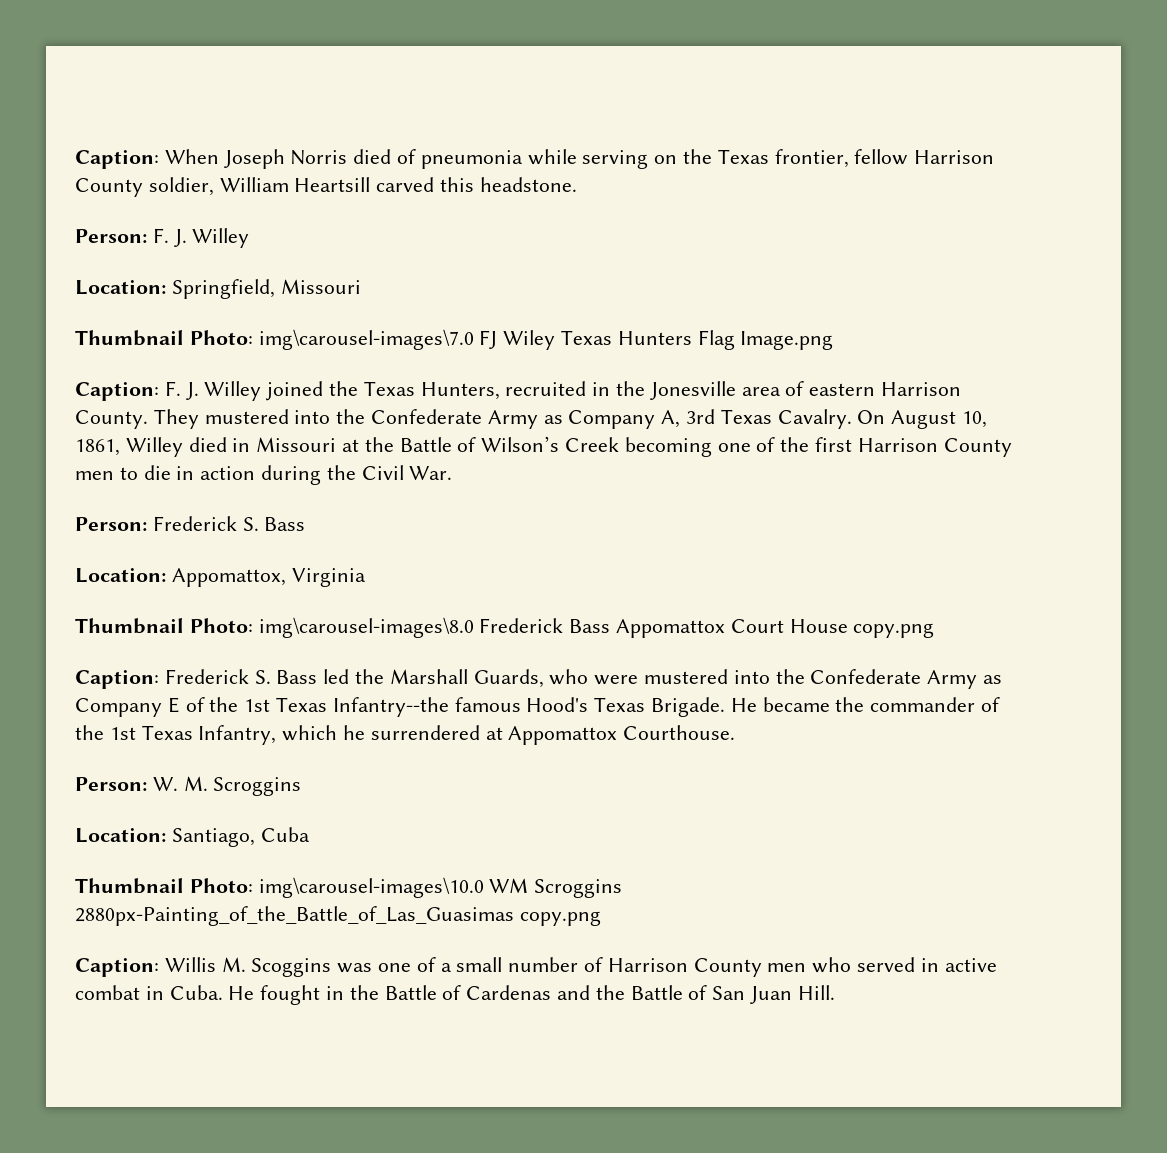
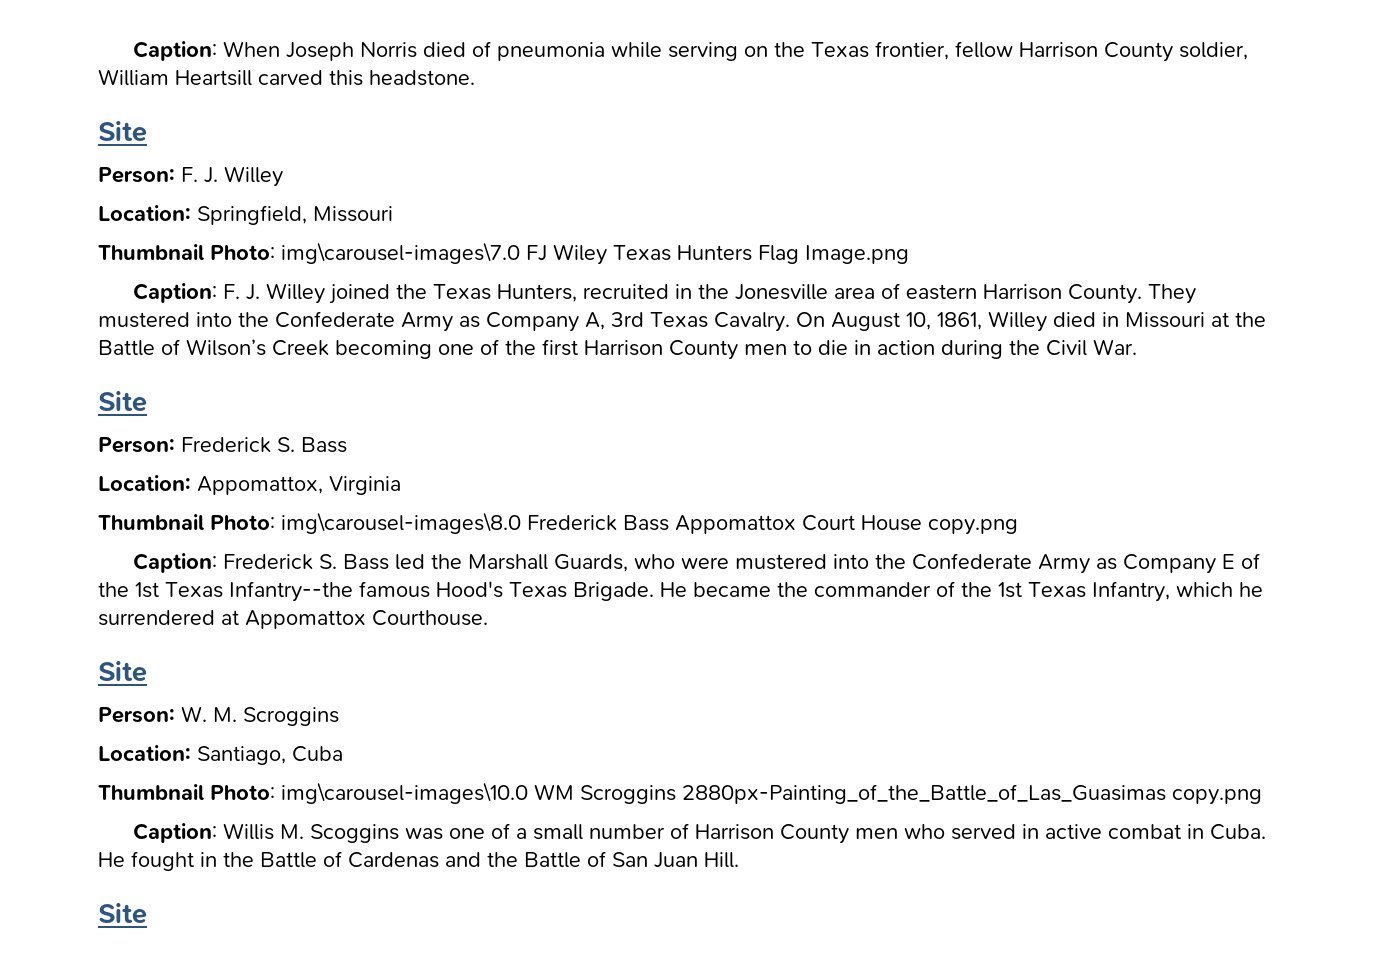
  Caption: When Joseph Norris died of pneumonia while serving on the Texas frontier, fellow Harrison County soldier, William Heartsill carved this headstone.
+ Site
  On August 10, 1861, Willey died in Missouri at the Battle of Wilson’s Creek becoming one of the first Harrison County men to die in action during the Civil War.
+ Site
  He became the commander of the 1st Texas Infantry, which he surrendered at Appomattox Courthouse.
+ Site
  He fought in the Battle of Cardenas and the Battle of San Juan Hill.
+ Site

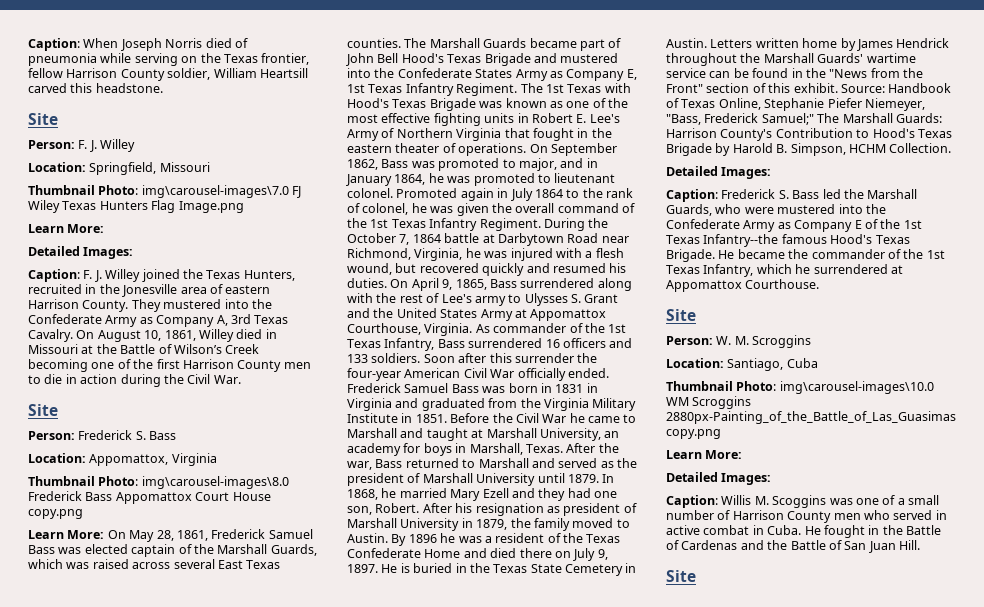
  Thumbnail Photo: img\carousel-images\7.0 FJ Wiley Texas Hunters Flag Image.png
+ Learn More:
+ Detailed Images:
+ Learn More: On May 28, 1861, Frederick Samuel Bass was elected captain of the Marshall Guards, which was raised across several East Texas counties. The Marshall Guards became part of John Bell Hood's Texas Brigade and mustered into the Confederate States Army as Company E, 1st Texas Infantry Regiment. The 1st Texas with Hood's Texas Brigade was known as one of the most effective fighting units in Robert E. Lee's Army of Northern Virginia that fought in the eastern theater of operations. On September 1862, Bass was promoted to major, and in January 1864, he was promoted to lieutenant colonel. Promoted again in July 1864 to the rank of colonel, he was given the overall command of the 1st Texas Infantry Regiment. During the October 7, 1864 battle at Darbytown Road near Richmond, Virginia, he was injured with a flesh wound, but recovered quickly and resumed his duties. On April 9, 1865, Bass surrendered along with the rest of Lee's army to Ulysses S. Grant and the United States Army at Appomattox Courthouse, Virginia. As commander of the 1st Texas Infantry, Bass surrendered 16 officers and 133 soldiers. Soon after this surrender the four-year American Civil War officially ended. Frederick Samuel Bass was born in 1831 in Virginia and graduated from the Virginia Military Institute in 1851. Before the Civil War he came to Marshall and taught at Marshall University, an academy for boys in Marshall, Texas. After the war, Bass returned to Marshall and served as the president of Marshall University until 1879. In 1868, he married Mary Ezell and they had one son, Robert. After his resignation as president of Marshall University in 1879, the family moved to Austin. By 1896 he was a resident of the Texas Confederate Home and died there on July 9, 1897. He is buried in the Texas State Cemetery in Austin. Letters written home by James Hendrick throughout the Marshall Guards' wartime service can be found in the "News from the Front" section of this exhibit. Source: Handbook of Texas Online, Stephanie Piefer Niemeyer, "Bass, Frederick Samuel;" The Marshall Guards: Harrison County's Contribution to Hood's Texas Brigade by Harold B. Simpson, HCHM Collection.
+ Detailed Images:
  Thumbnail Photo: img\carousel-images\10.0 WM Scroggins 2880px-Painting_of_the_Battle_of_Las_Guasimas copy.png
+ Learn More:
+ Detailed Images:

